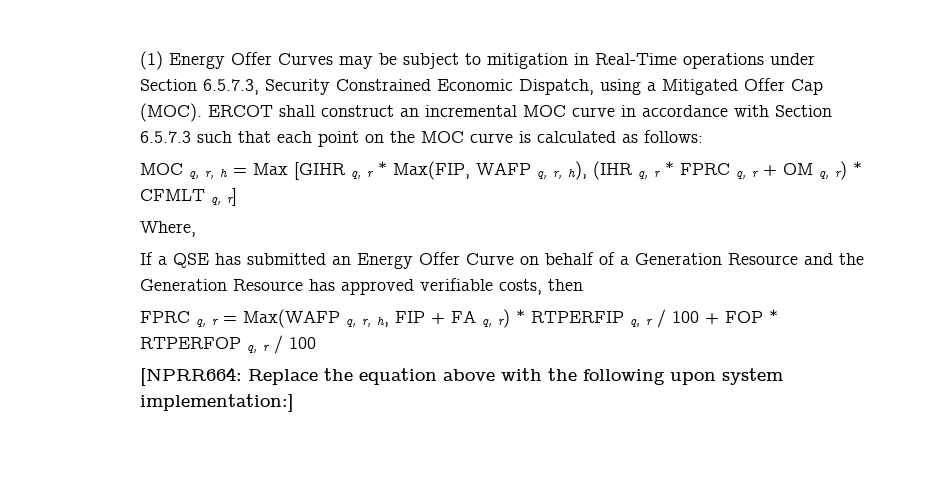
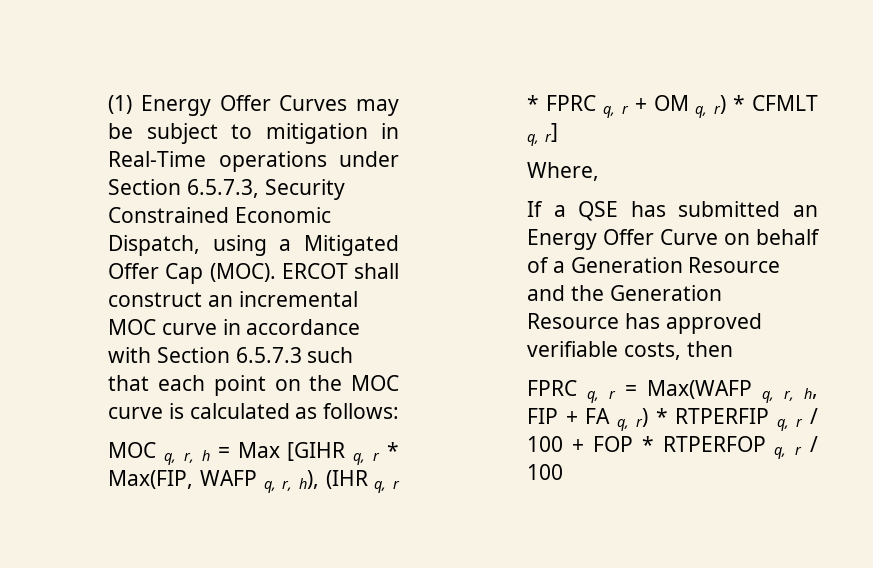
- [NPRR664: Replace the equation above with the following upon system implementation:]

